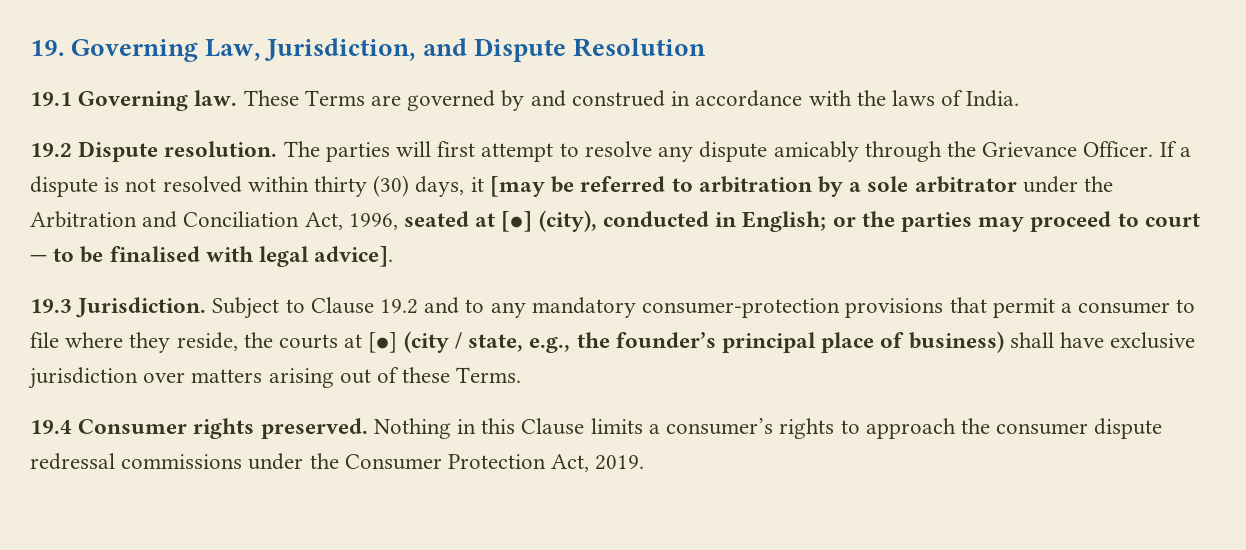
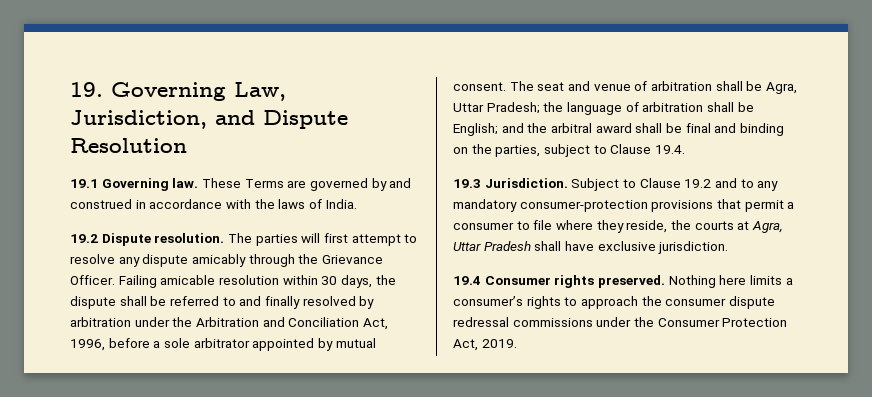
- If a dispute is not resolved within thirty (30) days, it [may be referred to arbitration by a sole arbitrator under the Arbitration and Conciliation Act, 1996, seated at [●] (city), conducted in English; or the parties may proceed to court — to be finalised with legal advice].
+ Failing amicable resolution within 30 days, the dispute shall be referred to and finally resolved by arbitration under the Arbitration and Conciliation Act, 1996, before a sole arbitrator appointed by mutual consent. The seat and venue of arbitration shall be Agra, Uttar Pradesh; the language of arbitration shall be English; and the arbitral award shall be final and binding on the parties, subject to Clause 19.4.
- Subject to Clause 19.2 and to any mandatory consumer-protection provisions that permit a consumer to file where they reside, the courts at [●] (city / state, e.g., the founder’s principal place of business) shall have exclusive jurisdiction over matters arising out of these Terms.
+ Subject to Clause 19.2 and to any mandatory consumer-protection provisions that permit a consumer to file where they reside, the courts at Agra, Uttar Pradesh shall have exclusive jurisdiction.
- Nothing in this Clause limits a consumer’s rights to approach the consumer dispute redressal commissions under the Consumer Protection Act, 2019.
+ Nothing here limits a consumer’s rights to approach the consumer dispute redressal commissions under the Consumer Protection Act, 2019.

